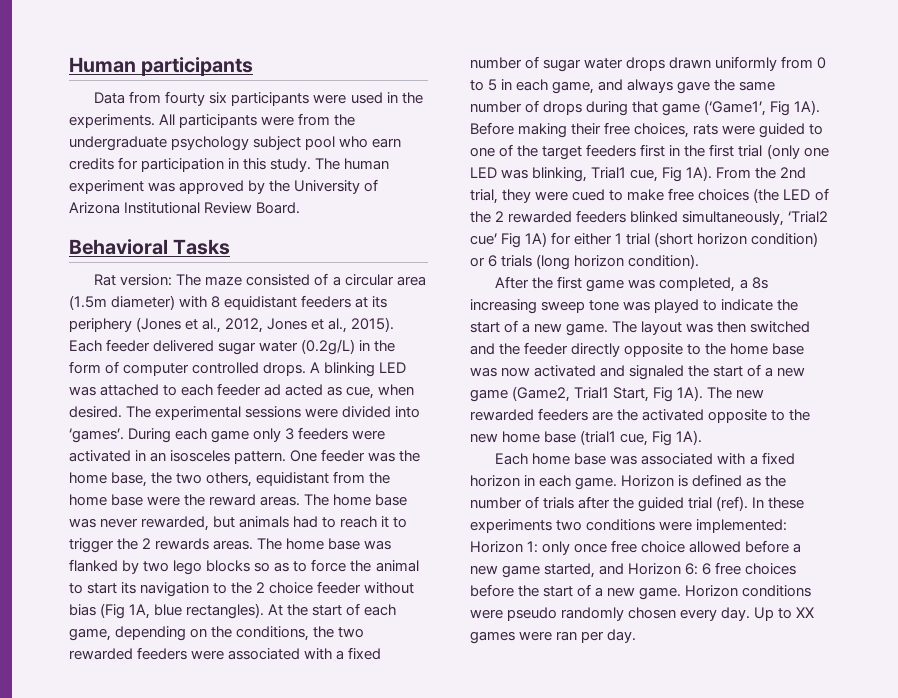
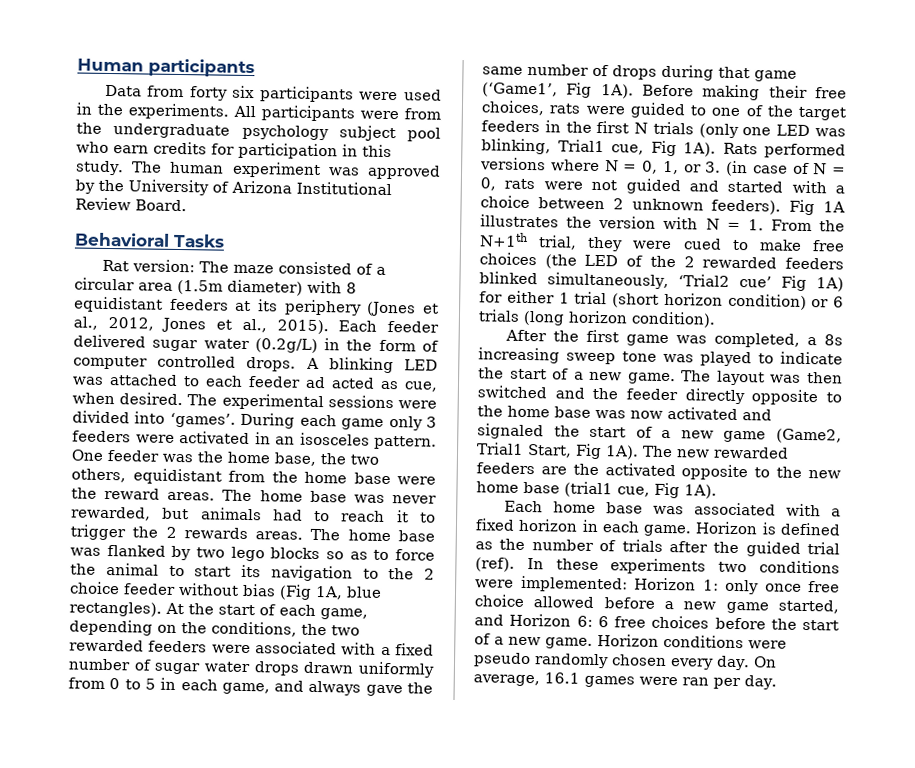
- Data from fourty six participants were used in the experiments.
+ Data from forty six participants were used in the experiments.
- Before making their free choices, rats were guided to one of the target feeders first in the first trial (only one LED was blinking, Trial1 cue, Fig 1A).
+ Before making their free choices, rats were guided to one of the target feeders in the first N trials (only one LED was blinking, Trial1 cue, Fig 1A).
- From the 2nd trial, they were cued to make free choices (the LED of the 2 rewarded feeders blinked simultaneously, ‘Trial2 cue’ Fig 1A) for either 1 trial (short horizon condition) or 6 trials (long horizon condition).
+ Rats performed versions where N = 0, 1, or 3. (in case of N = 0, rats were not guided and started with a choice between 2 unknown feeders). Fig 1A illustrates the version with N = 1. From the N+1th trial, they were cued to make free choices (the LED of the 2 rewarded feeders blinked simultaneously, ‘Trial2 cue’ Fig 1A) for either 1 trial (short horizon condition) or 6 trials (long horizon condition).
- Up to XX games were ran per day.
+ On average, 16.1 games were ran per day.

